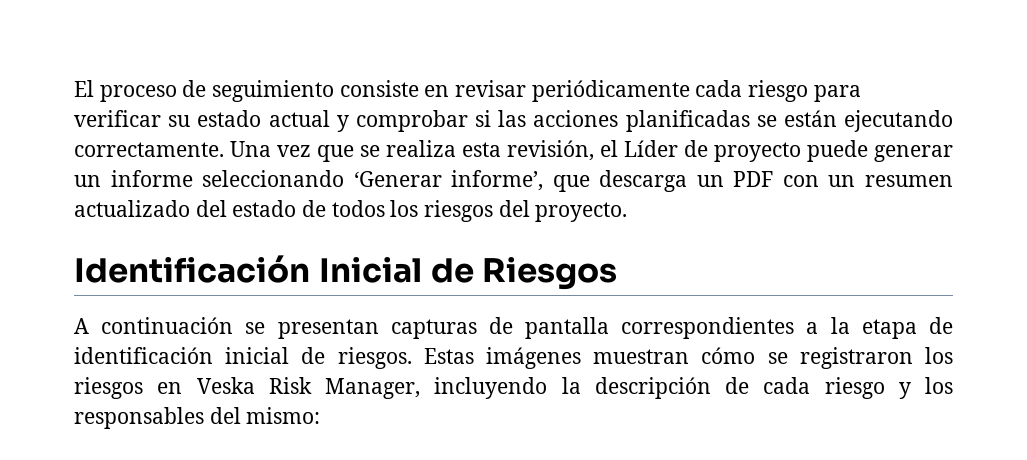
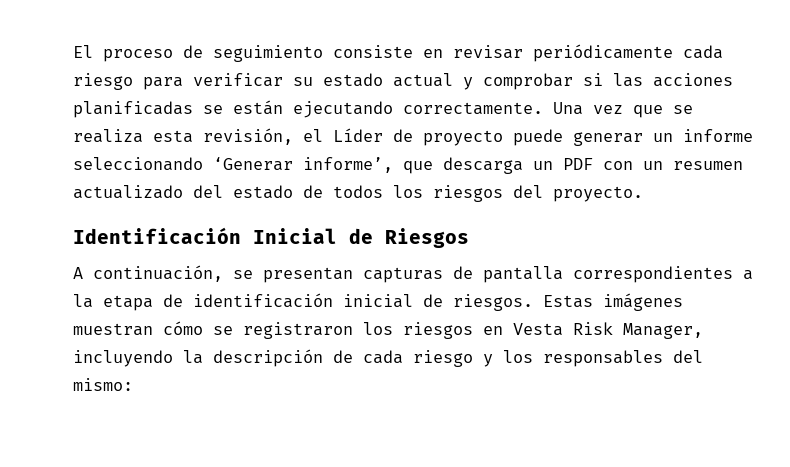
- A continuación se presentan capturas de pantalla correspondientes a la etapa de identificación inicial de riesgos.
+ A continuación, se presentan capturas de pantalla correspondientes a la etapa de identificación inicial de riesgos.
- Estas imágenes muestran cómo se registraron los riesgos en Veska Risk Manager, incluyendo la descripción de cada riesgo y los responsables del mismo:
+ Estas imágenes muestran cómo se registraron los riesgos en Vesta Risk Manager, incluyendo la descripción de cada riesgo y los responsables del mismo:

